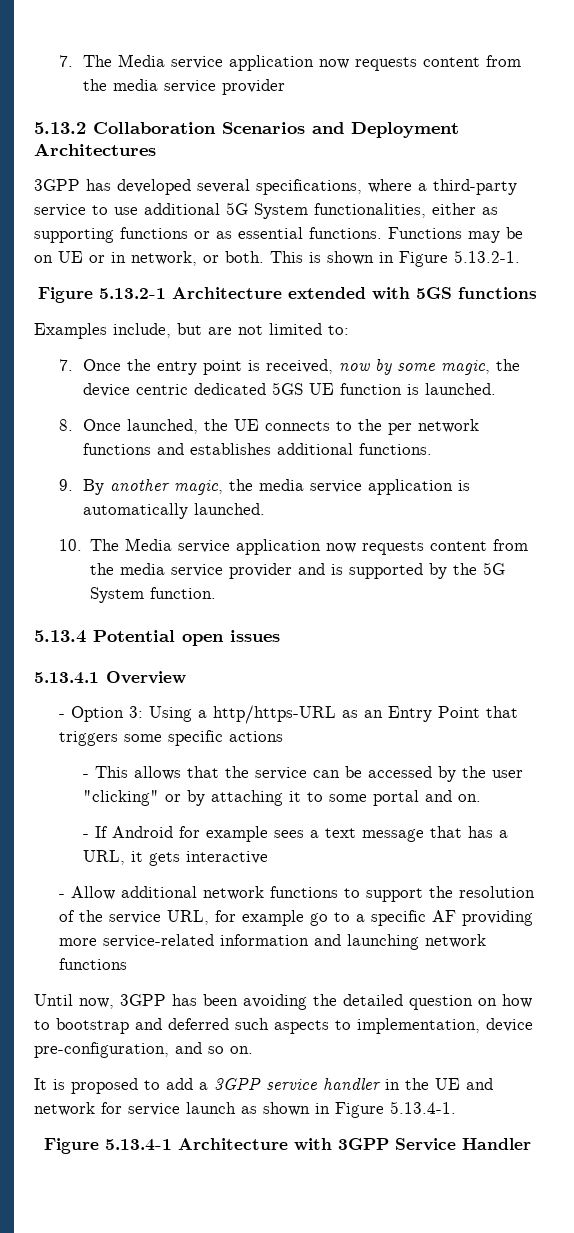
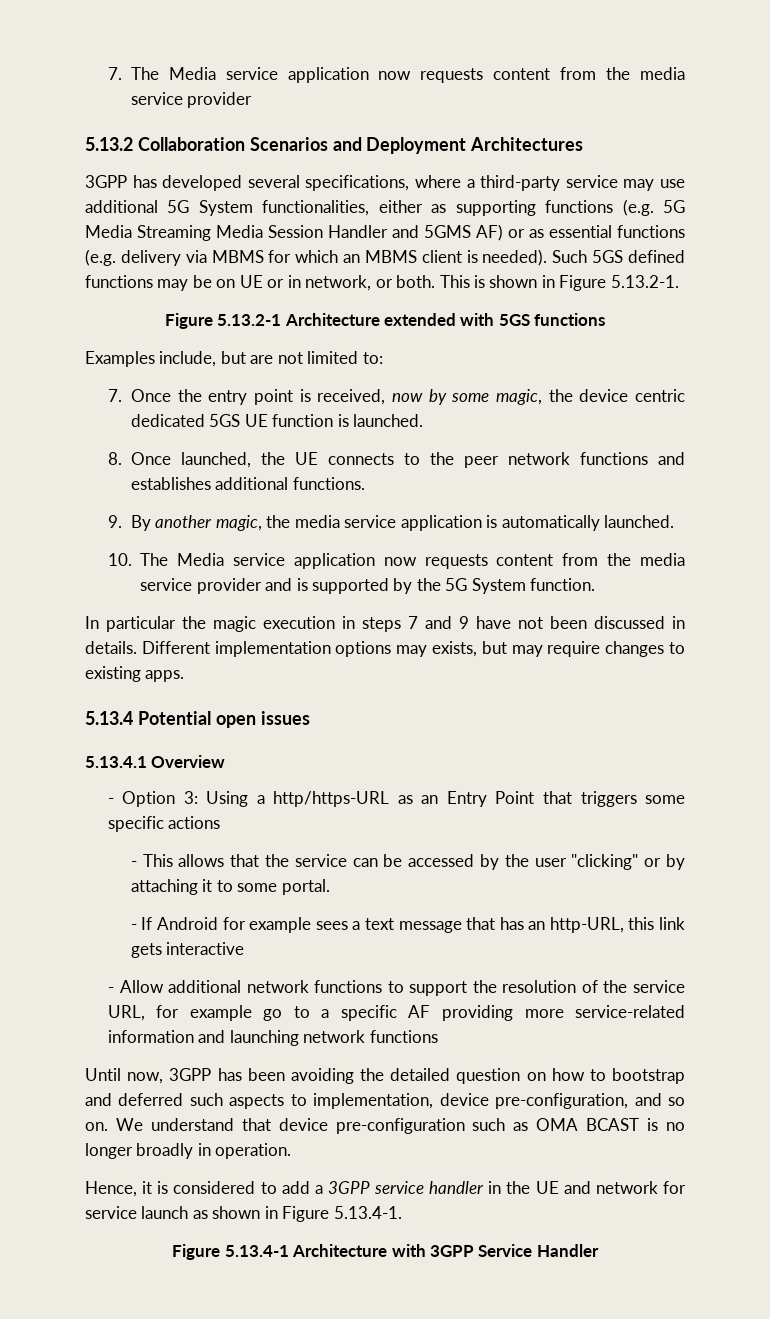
- 3GPP has developed several specifications, where a third-party service to use additional 5G System functionalities, either as supporting functions or as essential functions. Functions may be on UE or in network, or both.
+ 3GPP has developed several specifications, where a third-party service may use additional 5G System functionalities, either as supporting functions (e.g. 5G Media Streaming Media Session Handler and 5GMS AF) or as essential functions (e.g. delivery via MBMS for which an MBMS client is needed). Such 5GS defined functions may be on UE or in network, or both.
- 8. Once launched, the UE connects to the per network functions and establishes additional functions.
+ 8. Once launched, the UE connects to the peer network functions and establishes additional functions.
+ In particular the magic execution in steps 7 and 9 have not been discussed in details. Different implementation options may exists, but may require changes to existing apps.
- - This allows that the service can be accessed by the user "clicking" or by attaching it to some portal and on.
+ - This allows that the service can be accessed by the user "clicking" or by attaching it to some portal.
- - If Android for example sees a text message that has a URL, it gets interactive
+ - If Android for example sees a text message that has an http-URL, this link gets interactive
- Until now, 3GPP has been avoiding the detailed question on how to bootstrap and deferred such aspects to implementation, device pre-configuration, and so on.
- It is proposed to add a 3GPP service handler in the UE and network for service launch as shown in Figure 5.13.4-1.
+ Until now, 3GPP has been avoiding the detailed question on how to bootstrap and deferred such aspects to implementation, device pre-configuration, and so on. We understand that device pre-configuration such as OMA BCAST is no longer broadly in operation.
+ Hence, it is considered to add a 3GPP service handler in the UE and network for service launch as shown in Figure 5.13.4-1.

